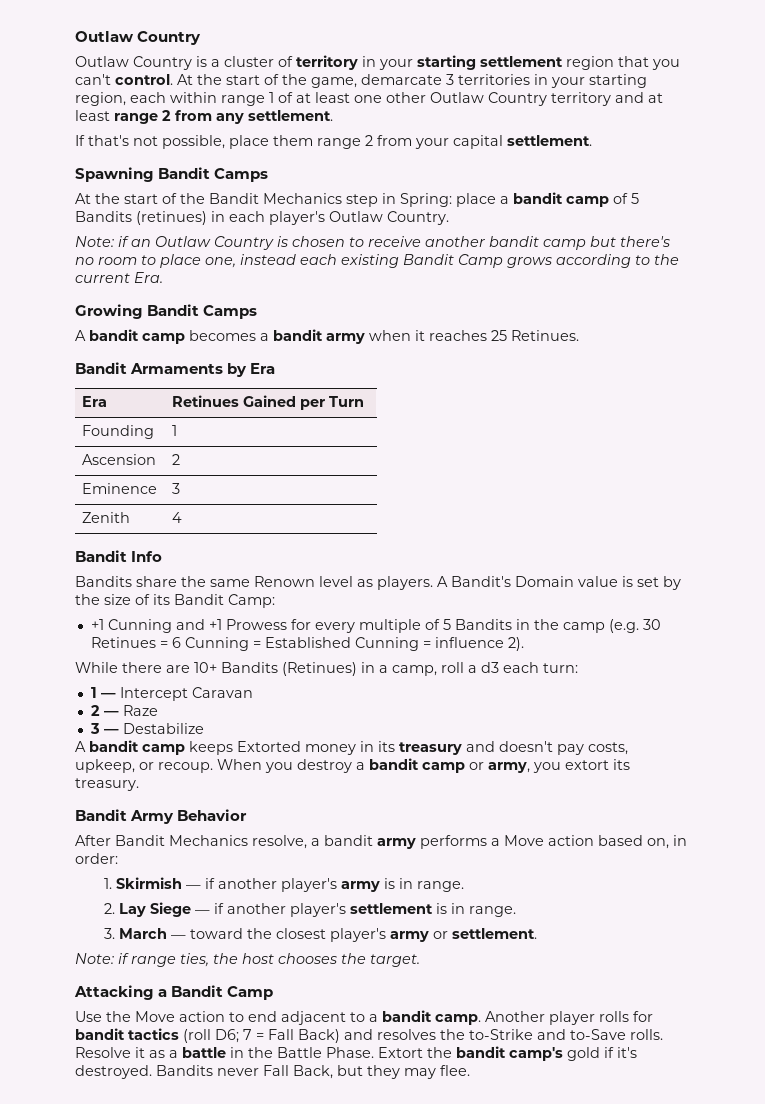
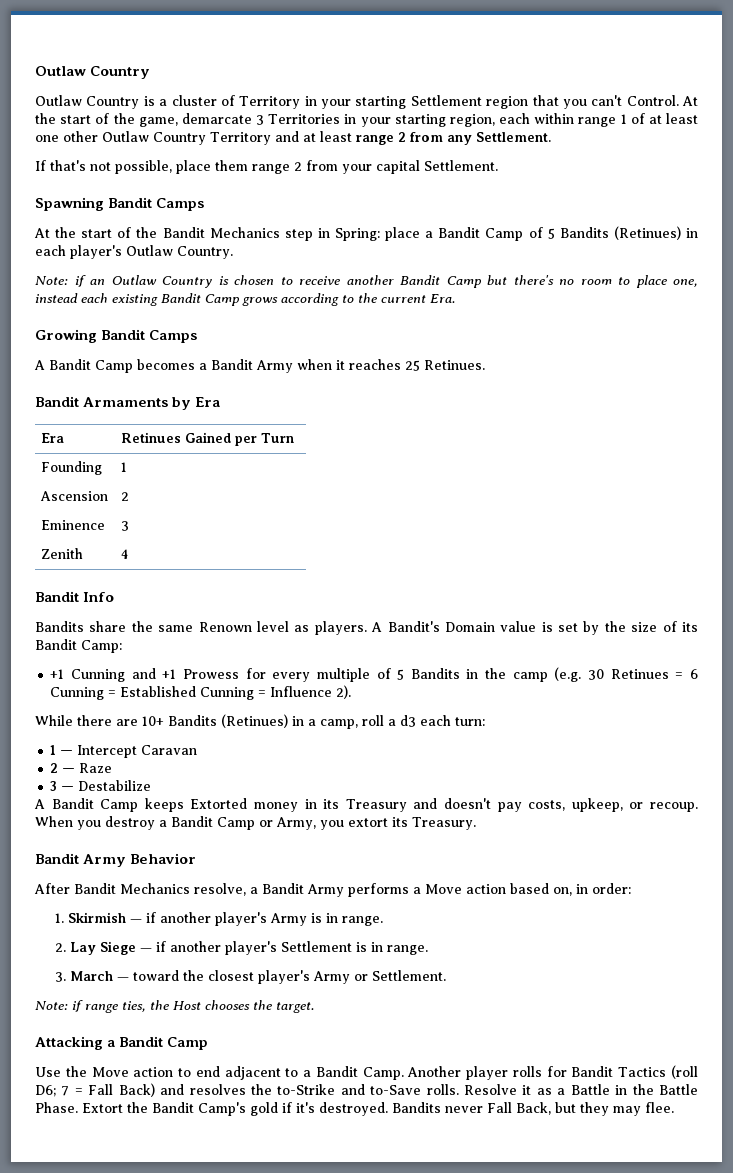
- Outlaw Country is a cluster of territory in your starting settlement region that you can't control.
+ Outlaw Country is a cluster of Territory in your starting Settlement region that you can't Control.
- At the start of the game, demarcate 3 territories in your starting region, each within range 1 of at least one other Outlaw Country territory and at least range 2 from any settlement.
+ At the start of the game, demarcate 3 Territories in your starting region, each within range 1 of at least one other Outlaw Country Territory and at least range 2 from any Settlement.
- If that's not possible, place them range 2 from your capital settlement.
+ If that's not possible, place them range 2 from your capital Settlement.
- At the start of the Bandit Mechanics step in Spring: place a bandit camp of 5 Bandits (retinues) in each player's Outlaw Country.
+ At the start of the Bandit Mechanics step in Spring: place a Bandit Camp of 5 Bandits (Retinues) in each player's Outlaw Country.
- Note: if an Outlaw Country is chosen to receive another bandit camp but there's no room to place one, instead each existing Bandit Camp grows according to the current Era.
+ Note: if an Outlaw Country is chosen to receive another Bandit Camp but there's no room to place one, instead each existing Bandit Camp grows according to the current Era.
- A bandit camp becomes a bandit army when it reaches 25 Retinues.
+ A Bandit Camp becomes a Bandit Army when it reaches 25 Retinues.
- +1 Cunning and +1 Prowess for every multiple of 5 Bandits in the camp (e.g. 30 Retinues = 6 Cunning = Established Cunning = influence 2).
+ +1 Cunning and +1 Prowess for every multiple of 5 Bandits in the camp (e.g. 30 Retinues = 6 Cunning = Established Cunning = Influence 2).
- A bandit camp keeps Extorted money in its treasury and doesn't pay costs, upkeep, or recoup.
+ A Bandit Camp keeps Extorted money in its Treasury and doesn't pay costs, upkeep, or recoup.
- When you destroy a bandit camp or army, you extort its treasury.
+ When you destroy a Bandit Camp or Army, you extort its Treasury.
- After Bandit Mechanics resolve, a bandit army performs a Move action based on, in order:
+ After Bandit Mechanics resolve, a Bandit Army performs a Move action based on, in order:
- 1. Skirmish — if another player's army is in range.
+ 1. Skirmish — if another player's Army is in range.
- 2. Lay Siege — if another player's settlement is in range.
+ 2. Lay Siege — if another player's Settlement is in range.
- 3. March — toward the closest player's army or settlement.
+ 3. March — toward the closest player's Army or Settlement.
- Note: if range ties, the host chooses the target.
+ Note: if range ties, the Host chooses the target.
- Use the Move action to end adjacent to a bandit camp.
+ Use the Move action to end adjacent to a Bandit Camp.
- Another player rolls for bandit tactics (roll D6; 7 = Fall Back) and resolves the to-Strike and to-Save rolls.
+ Another player rolls for Bandit Tactics (roll D6; 7 = Fall Back) and resolves the to-Strike and to-Save rolls.
- Resolve it as a battle in the Battle Phase.
+ Resolve it as a Battle in the Battle Phase.
- Extort the bandit camp's gold if it's destroyed.
+ Extort the Bandit Camp's gold if it's destroyed.

